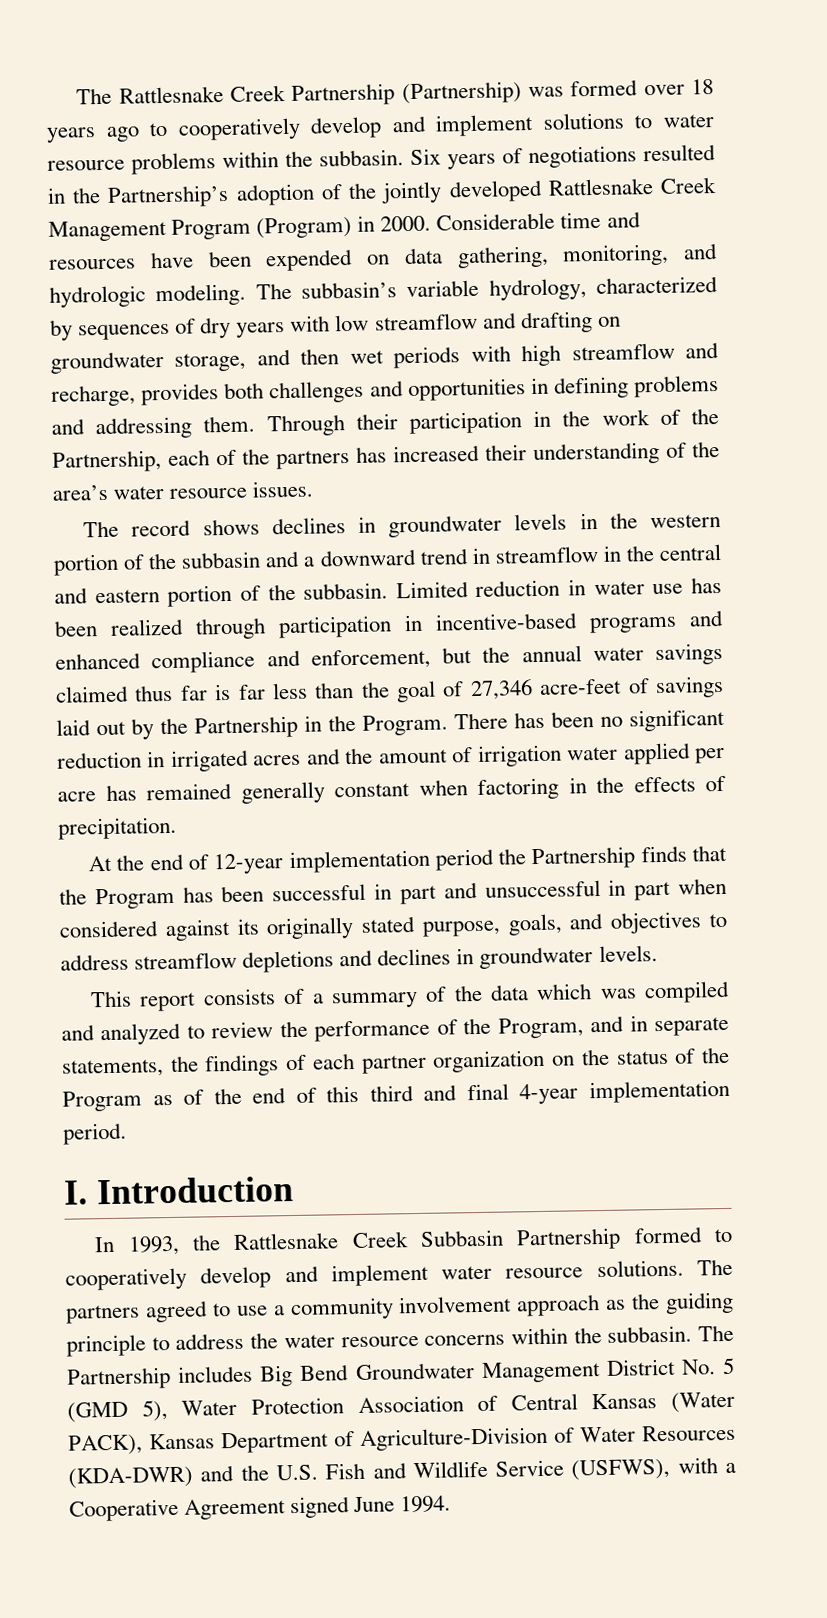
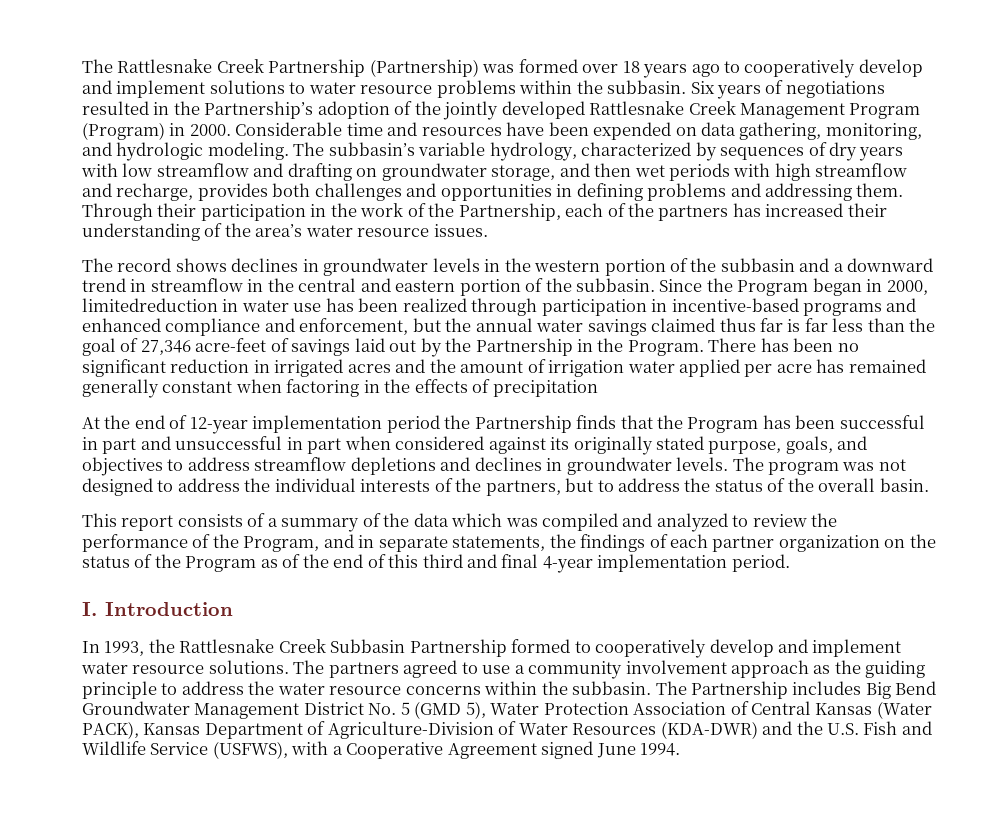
- Limited reduction in water use has been realized through participation in incentive-based programs and enhanced compliance and enforcement, but the annual water savings claimed thus far is far less than the goal of 27,346 acre-feet of savings laid out by the Partnership in the Program.
+ Since the Program began in 2000, limitedreduction in water use has been realized through participation in incentive-based programs and enhanced compliance and enforcement, but the annual water savings claimed thus far is far less than the goal of 27,346 acre-feet of savings laid out by the Partnership in the Program.
- There has been no significant reduction in irrigated acres and the amount of irrigation water applied per acre has remained generally constant when factoring in the effects of precipitation.
+ There has been no significant reduction in irrigated acres and the amount of irrigation water applied per acre has remained generally constant when factoring in the effects of precipitation
+ The program was not designed to address the individual interests of the partners, but to address the status of the overall basin.

